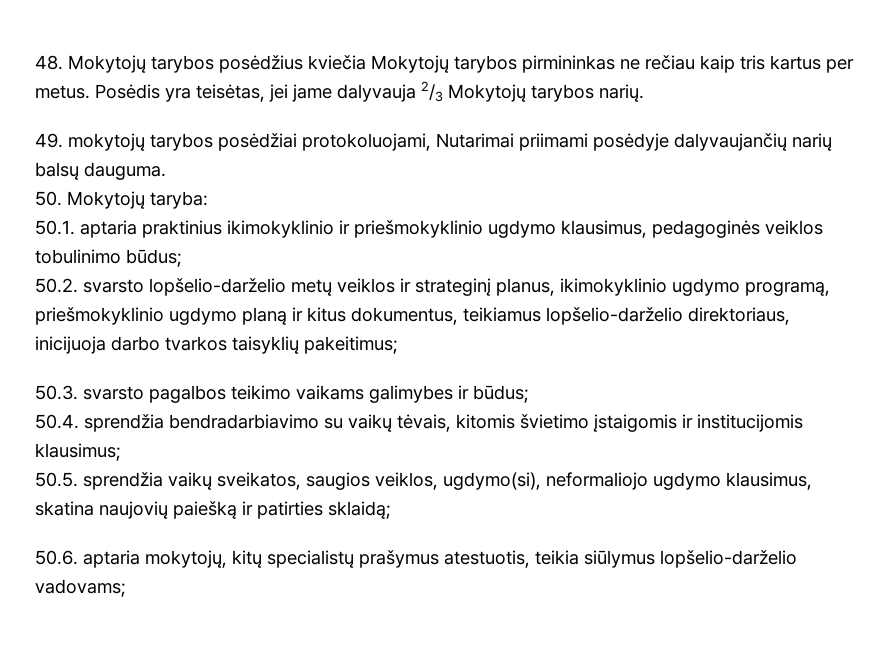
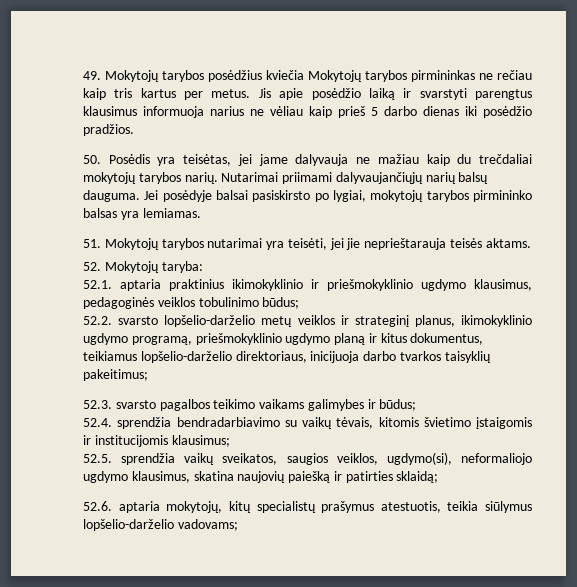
- 48. Mokytojų tarybos posėdžius kviečia Mokytojų tarybos pirmininkas ne rečiau kaip tris kartus per metus.
+ 49. Mokytojų tarybos posėdžius kviečia Mokytojų tarybos pirmininkas ne rečiau kaip tris kartus per metus.
- Posėdis yra teisėtas, jei jame dalyvauja 2/3 Mokytojų tarybos narių.
- 49. mokytojų tarybos posėdžiai protokoluojami, Nutarimai priimami posėdyje dalyvaujančių narių balsų dauguma.
- 50. Mokytojų taryba:
+ Jis apie posėdžio laiką ir svarstyti parengtus klausimus informuoja narius ne vėliau kaip prieš 5 darbo dienas iki posėdžio pradžios.
+ 50. Posėdis yra teisėtas, jei jame dalyvauja ne mažiau kaip du trečdaliai mokytojų tarybos narių. Nutarimai priimami dalyvaujančiųjų narių balsų dauguma. Jei posėdyje balsai pasiskirsto po lygiai, mokytojų tarybos pirmininko balsas yra lemiamas.
+ 51. Mokytojų tarybos nutarimai yra teisėti, jei jie neprieštarauja teisės aktams.
+ 52. Mokytojų taryba:
- 50.1. aptaria praktinius ikimokyklinio ir priešmokyklinio ugdymo klausimus, pedagoginės veiklos tobulinimo būdus;
+ 52.1. aptaria praktinius ikimokyklinio ir priešmokyklinio ugdymo klausimus, pedagoginės veiklos tobulinimo būdus;
- 50.2. svarsto lopšelio-darželio metų veiklos ir strateginį planus, ikimokyklinio ugdymo programą, priešmokyklinio ugdymo planą ir kitus dokumentus, teikiamus lopšelio-darželio direktoriaus, inicijuoja darbo tvarkos taisyklių pakeitimus;
+ 52.2. svarsto lopšelio-darželio metų veiklos ir strateginį planus, ikimokyklinio ugdymo programą, priešmokyklinio ugdymo planą ir kitus dokumentus, teikiamus lopšelio-darželio direktoriaus, inicijuoja darbo tvarkos taisyklių pakeitimus;
- 50.3. svarsto pagalbos teikimo vaikams galimybes ir būdus;
+ 52.3. svarsto pagalbos teikimo vaikams galimybes ir būdus;
- 50.4. sprendžia bendradarbiavimo su vaikų tėvais, kitomis švietimo įstaigomis ir institucijomis klausimus;
+ 52.4. sprendžia bendradarbiavimo su vaikų tėvais, kitomis švietimo įstaigomis ir institucijomis klausimus;
- 50.5. sprendžia vaikų sveikatos, saugios veiklos, ugdymo(si), neformaliojo ugdymo klausimus, skatina naujovių paiešką ir patirties sklaidą;
+ 52.5. sprendžia vaikų sveikatos, saugios veiklos, ugdymo(si), neformaliojo ugdymo klausimus, skatina naujovių paiešką ir patirties sklaidą;
- 50.6. aptaria mokytojų, kitų specialistų prašymus atestuotis, teikia siūlymus lopšelio-darželio vadovams;
+ 52.6. aptaria mokytojų, kitų specialistų prašymus atestuotis, teikia siūlymus lopšelio-darželio vadovams;

